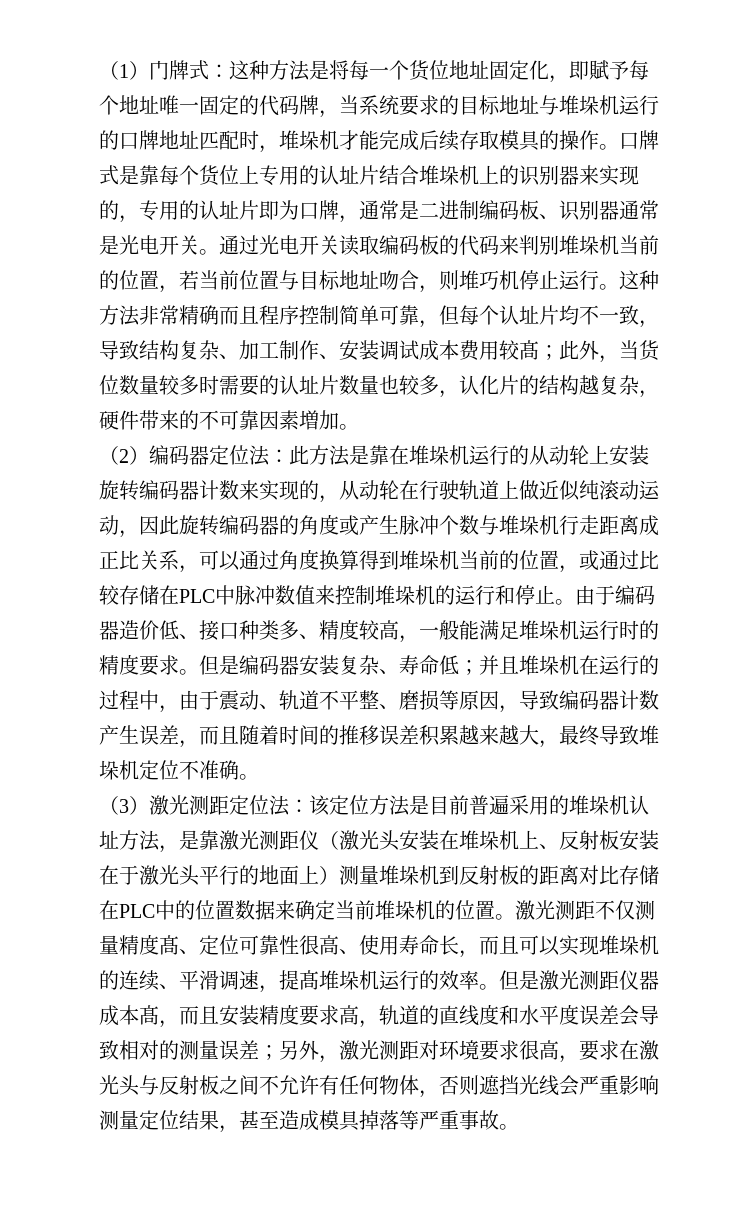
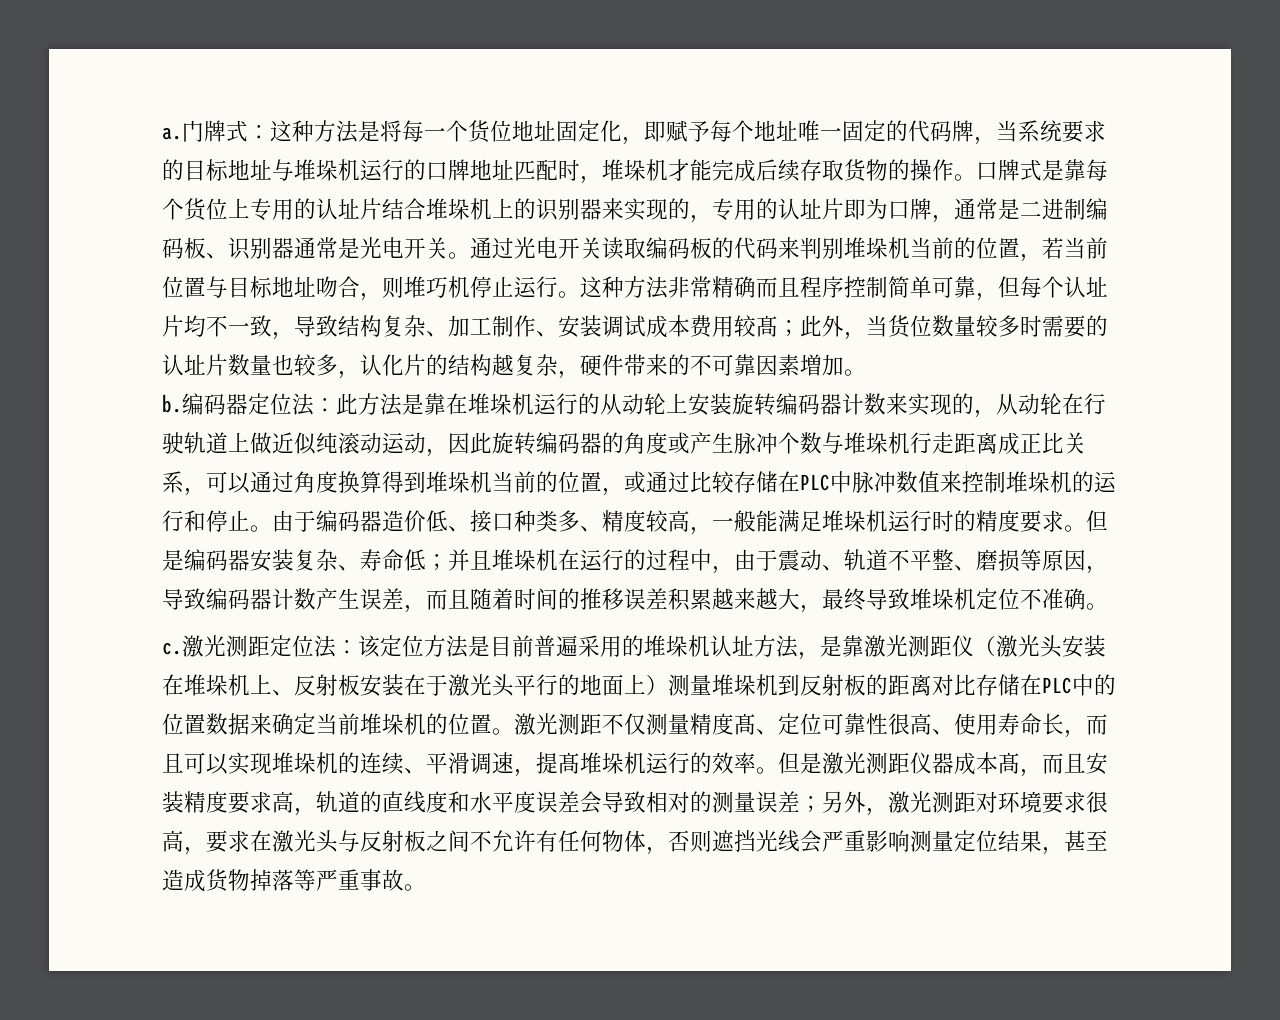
- （1）门牌式：这种方法是将每一个货位地址固定化，即賦予每个地址唯一固定的代码牌，当系统要求的目标地址与堆垛机运行的口牌地址匹配时，堆垛机才能完成后续存取模具的操作。
+ a.门牌式：这种方法是将每一个货位地址固定化，即赋予每个地址唯一固定的代码牌，当系统要求的目标地址与堆垛机运行的口牌地址匹配时，堆垛机才能完成后续存取货物的操作。
- （2）编码器定位法：
+ b.编码器定位法：
- （3）激光测距定位法：该定位方法是目前普遍采用的堆垛机认址方法，是靠激光测距仪（激光头安装在堆垛机上、反射板安装在于激光头平行的地面上）测量堆垛机到反射板的距离对比存储在PLC中的位置数据来确定当前堆垛机的位置。
+ c.激光测距定位法：该定位方法是目前普遍采用的堆垛机认址方法，是靠激光测距仪（激光头安装在堆垛机上、反射板安装在于激光头平行的地面上）测量堆垛机到反射板的距离对比存储在PLC中的位置数据来确定当前堆垛机的位置。
- 但是激光测距仪器成本髙，而且安装精度要求高，轨道的直线度和水平度误差会导致相对的测量误差；另外，激光测距对环境要求很高，要求在激光头与反射板之间不允许有任何物体，否则遮挡光线会严重影响测量定位结果，甚至造成模具掉落等严重事故。
+ 但是激光测距仪器成本髙，而且安装精度要求高，轨道的直线度和水平度误差会导致相对的测量误差；另外，激光测距对环境要求很高，要求在激光头与反射板之间不允许有任何物体，否则遮挡光线会严重影响测量定位结果，甚至造成货物掉落等严重事故。

